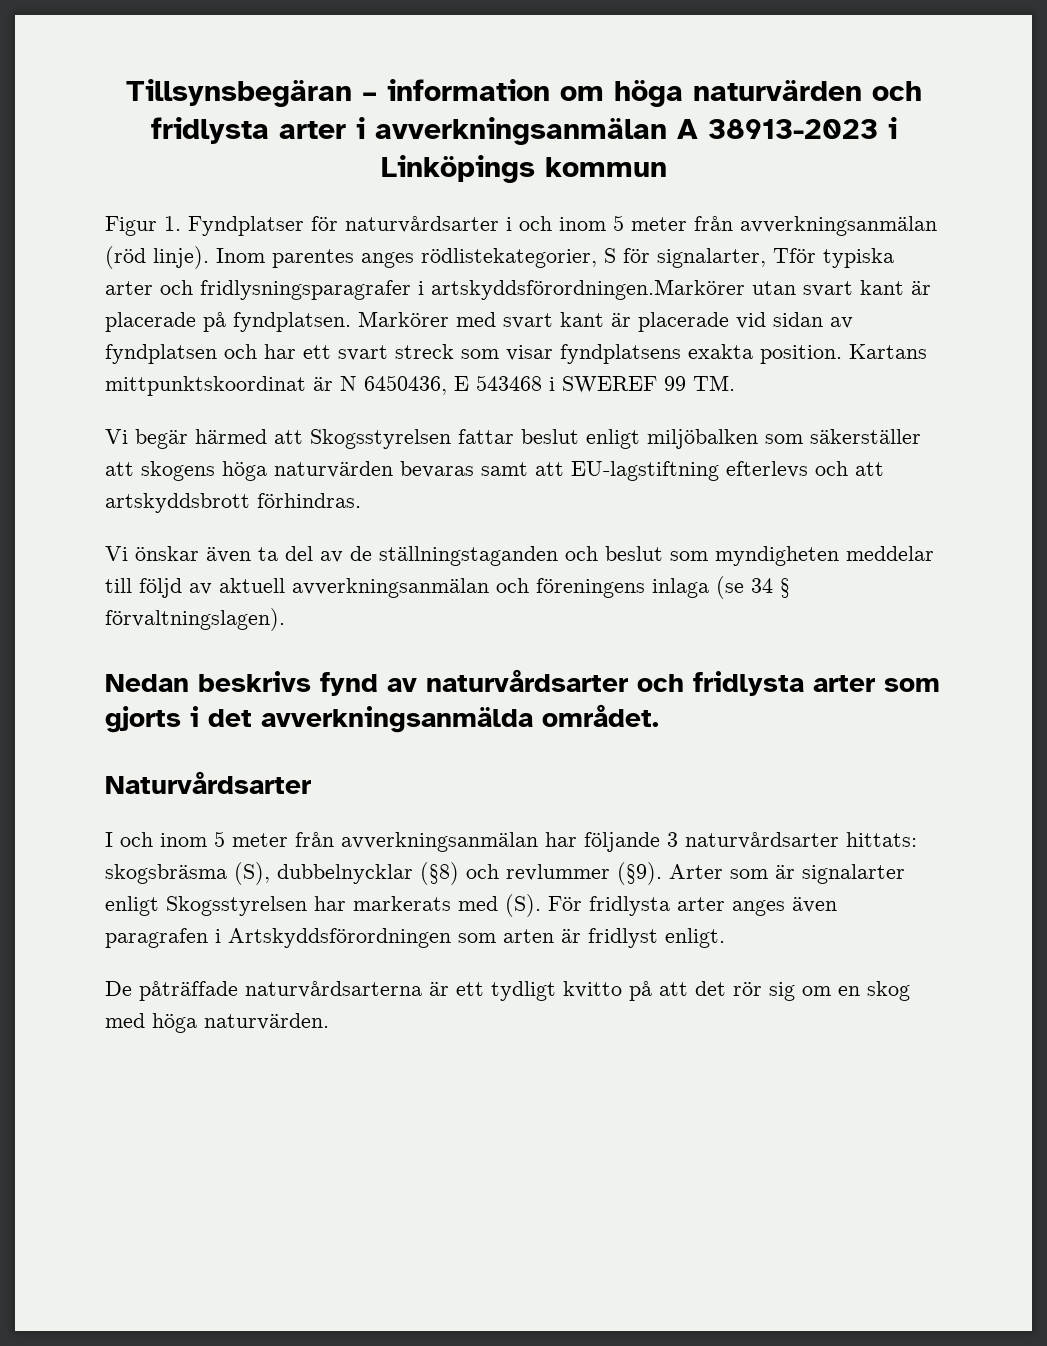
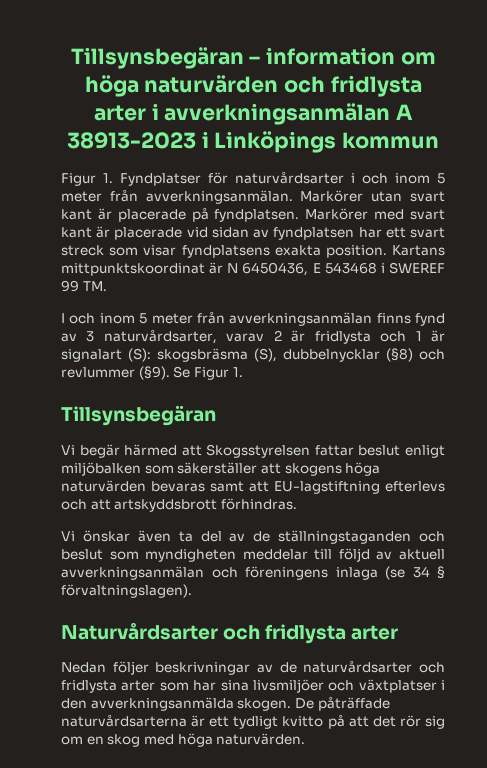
- Figur 1. Fyndplatser för naturvårdsarter i och inom 5 meter från avverkningsanmälan (röd linje). Inom parentes anges rödlistekategorier, S för signalarter, Tför typiska arter och fridlysningsparagrafer i artskyddsförordningen.Markörer utan svart kant är placerade på fyndplatsen.
+ Figur 1. Fyndplatser för naturvårdsarter i och inom 5 meter från avverkningsanmälan. Markörer utan svart kant är placerade på fyndplatsen.
- Markörer med svart kant är placerade vid sidan av fyndplatsen och har ett svart streck som visar fyndplatsens exakta position.
+ Markörer med svart kant är placerade vid sidan av fyndplatsen har ett svart streck som visar fyndplatsens exakta position.
+ I och inom 5 meter från avverkningsanmälan finns fynd av 3 naturvårdsarter, varav 2 är fridlysta och 1 är signalart (S): skogsbräsma (S), dubbelnycklar (§8) och revlummer (§9). Se Figur 1.
+ Tillsynsbegäran
- Nedan beskrivs fynd av naturvårdsarter och fridlysta arter som gjorts i det avverkningsanmälda området.
- Naturvårdsarter
- I och inom 5 meter från avverkningsanmälan har följande 3 naturvårdsarter hittats: skogsbräsma (S), dubbelnycklar (§8) och revlummer (§9). Arter som är signalarter enligt Skogsstyrelsen har markerats med (S). För fridlysta arter anges även paragrafen i Artskyddsförordningen som arten är fridlyst enligt.
- De påträffade naturvårdsarterna är ett tydligt kvitto på att det rör sig om en skog med höga naturvärden.
+ Naturvårdsarter och fridlysta arter
+ Nedan följer beskrivningar av de naturvårdsarter och fridlysta arter som har sina livsmiljöer och växtplatser i den avverkningsanmälda skogen. De påträffade naturvårdsarterna är ett tydligt kvitto på att det rör sig om en skog med höga naturvärden.

